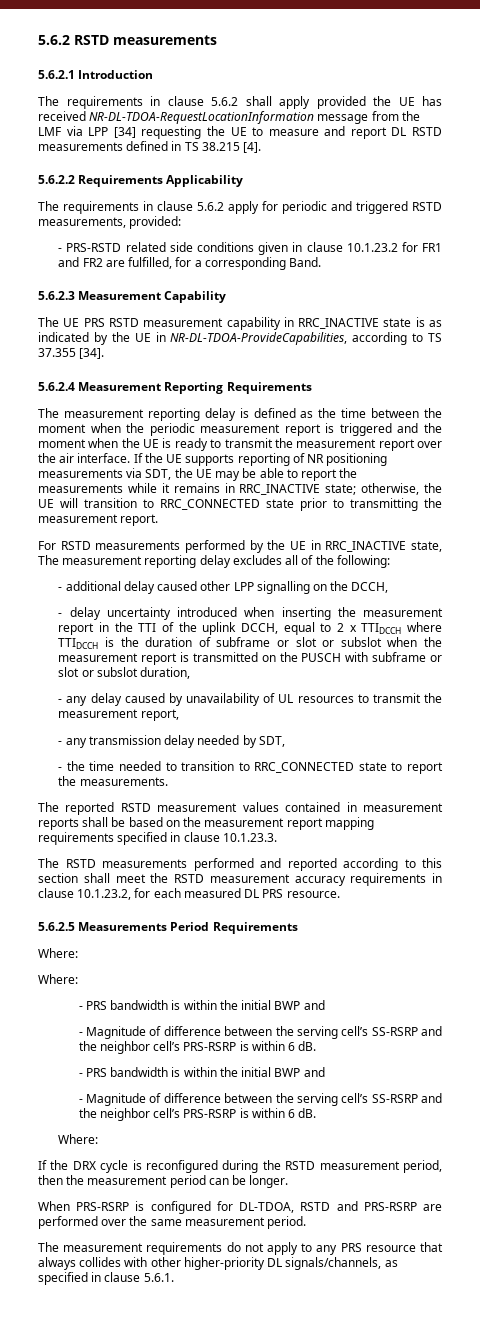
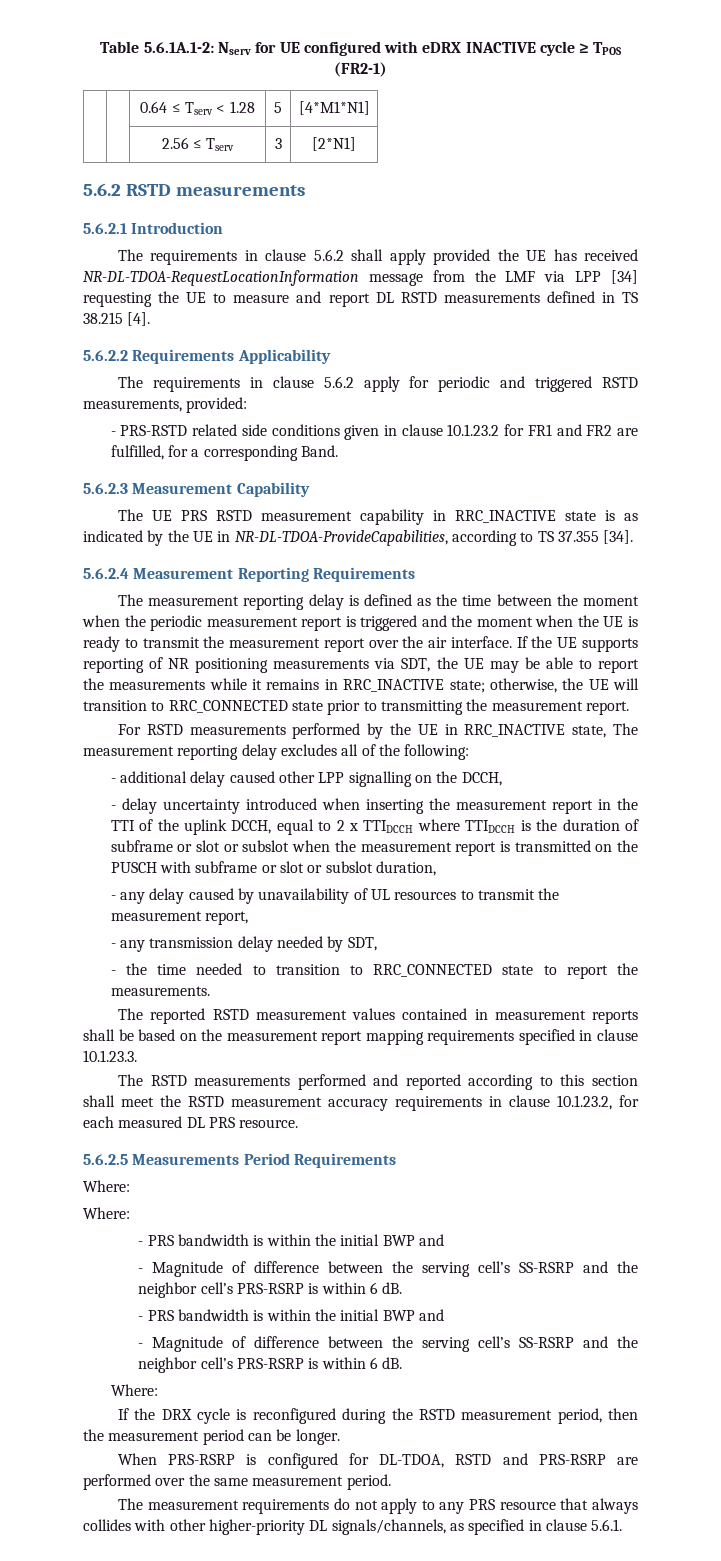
+ Table 5.6.1A.1-2: Nserv for UE configured with eDRX INACTIVE cycle ≥ TPOS (FR2-1)
+ | | 0.64 ≤ Tserv < 1.28 | 5 | [4*M1*N1]
+ | | 2.56 ≤ Tserv | 3 | [2*N1]

